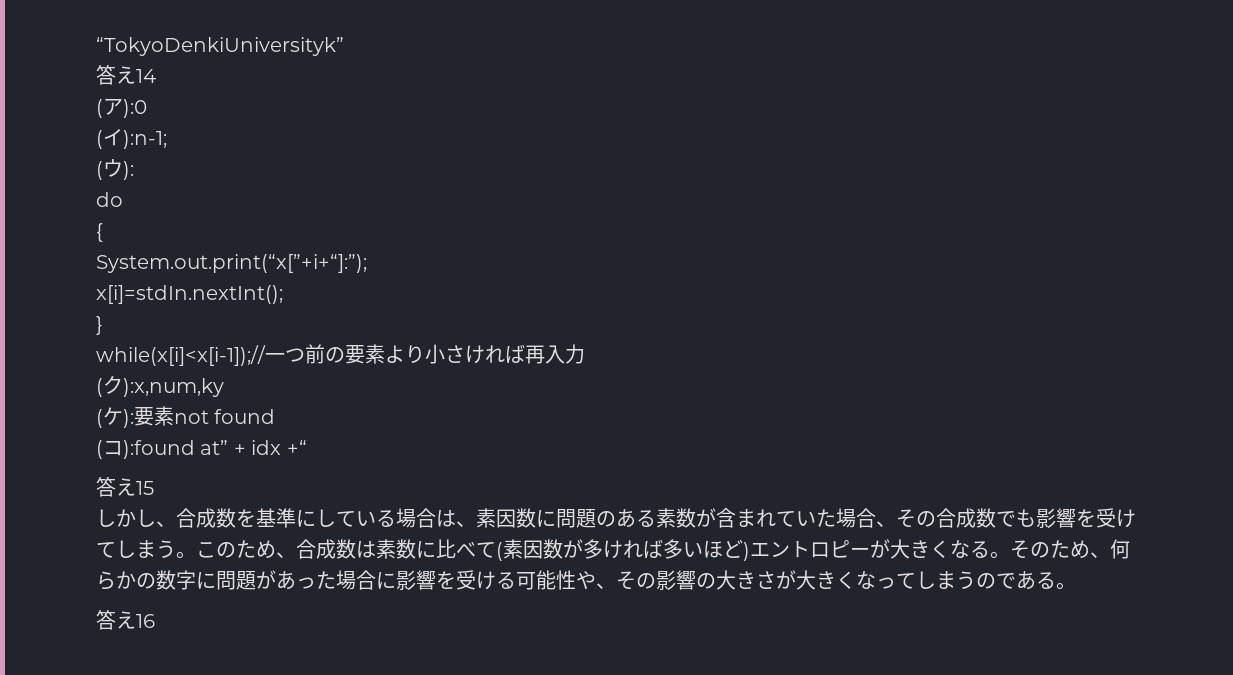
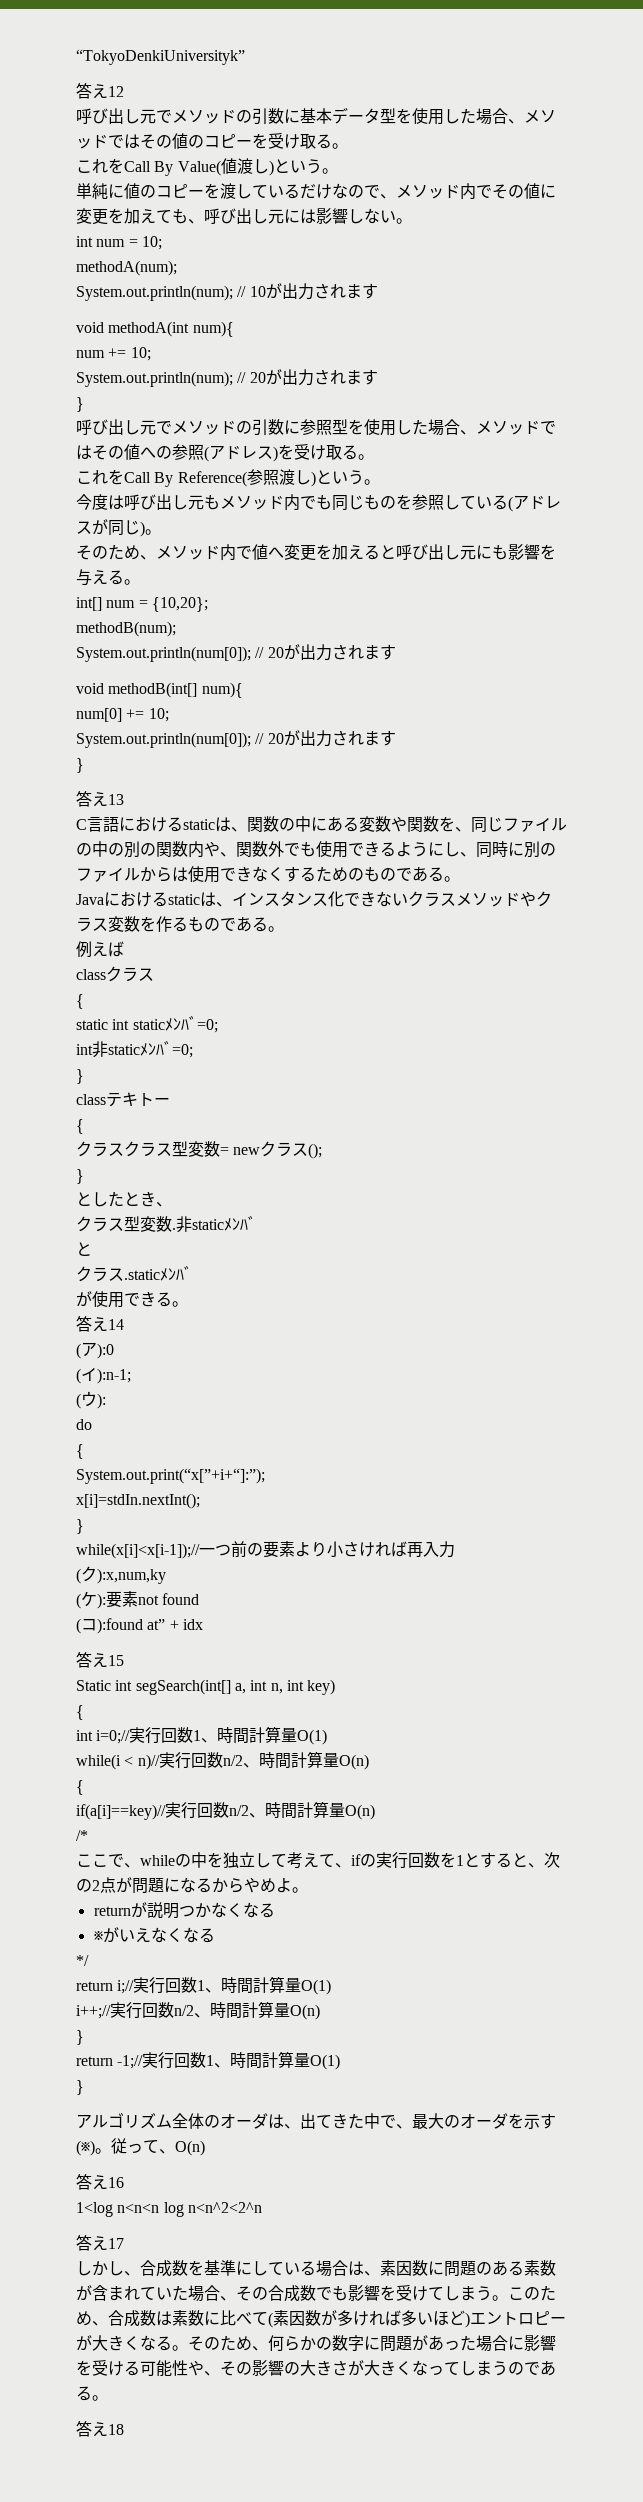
+ 答え12
+ 呼び出し元でメソッドの引数に基本データ型を使用した場合、メソッドではその値のコピーを受け取る。
+ これをCall By Value(値渡し)という。
+ 単純に値のコピーを渡しているだけなので、メソッド内でその値に変更を加えても、呼び出し元には影響しない。
+ int num = 10;
+ methodA(num);
+ System.out.println(num); // 10が出力されます
+ void methodA(int num){
+ num += 10;
+ System.out.println(num); // 20が出力されます
+ }
+ 呼び出し元でメソッドの引数に参照型を使用した場合、メソッドではその値への参照(アドレス)を受け取る。
+ これをCall By Reference(参照渡し)という。
+ 今度は呼び出し元もメソッド内でも同じものを参照している(アドレスが同じ)。
+ そのため、メソッド内で値へ変更を加えると呼び出し元にも影響を与える。
+ int[] num = {10,20};
+ methodB(num);
+ System.out.println(num[0]); // 20が出力されます
+ void methodB(int[] num){
+ num[0] += 10;
+ System.out.println(num[0]); // 20が出力されます
+ }
+ 答え13
+ C言語におけるstaticは、関数の中にある変数や関数を、同じファイルの中の別の関数内や、関数外でも使用できるようにし、同時に別のファイルからは使用できなくするためのものである。
+ Javaにおけるstaticは、インスタンス化できないクラスメソッドやクラス変数を作るものである。
+ 例えば
+ classクラス
+ {
+ static int staticﾒﾝﾊﾞ=0;
+ int非staticﾒﾝﾊﾞ=0;
+ }
+ classテキトー
+ {
+ クラスクラス型変数= newクラス();
+ }
+ としたとき、
+ クラス型変数.非staticﾒﾝﾊﾞ
+ と
+ クラス.staticﾒﾝﾊﾞ
+ が使用できる。
- (コ):found at” + idx +“
+ (コ):found at” + idx
+ Static int segSearch(int[] a, int n, int key)
+ {
+ int i=0;//実行回数1、時間計算量O(1)
+ while(i < n)//実行回数n/2、時間計算量O(n)
+ {
+ if(a[i]==key)//実行回数n/2、時間計算量O(n)
+ /*
+ ここで、whileの中を独立して考えて、ifの実行回数を1とすると、次の2点が問題になるからやめよ。
+ returnが説明つかなくなる
+ ※がいえなくなる
+ */
+ return i;//実行回数1、時間計算量O(1)
+ i++;//実行回数n/2、時間計算量O(n)
+ }
+ return -1;//実行回数1、時間計算量O(1)
+ }
+ アルゴリズム全体のオーダは、出てきた中で、最大のオーダを示す(※)。従って、O(n)
+ 答え16
+ 1<log n<n<n log n<n^2<2^n
+ 答え17
- 答え16
+ 答え18

